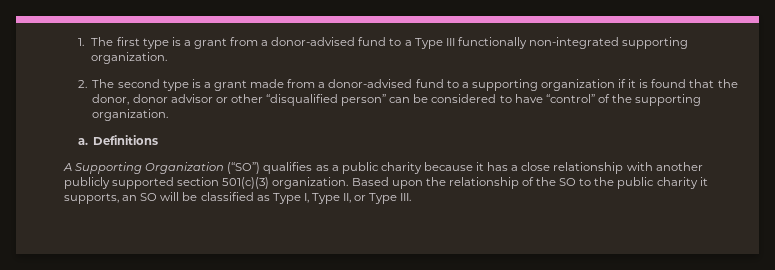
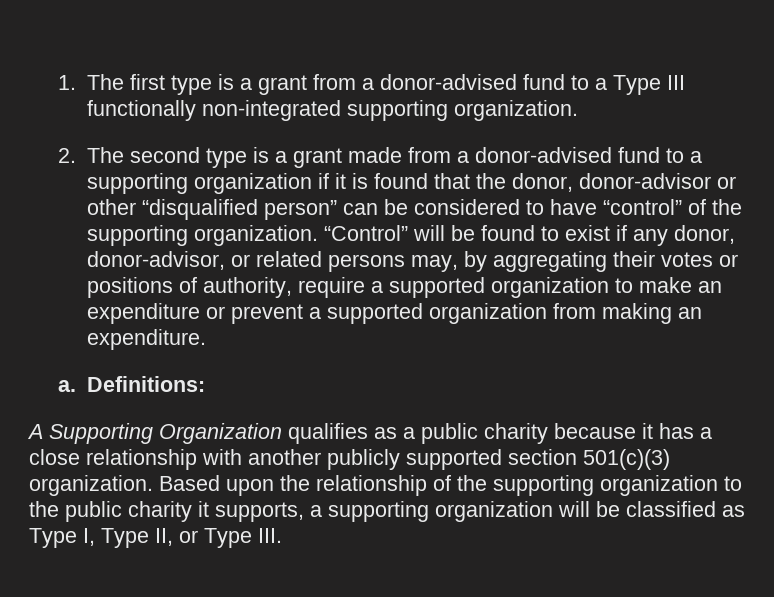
- 2. The second type is a grant made from a donor-advised fund to a supporting organization if it is found that the donor, donor advisor or other “disqualified person” can be considered to have “control” of the supporting organization.
+ 2. The second type is a grant made from a donor-advised fund to a supporting organization if it is found that the donor, donor-advisor or other “disqualified person” can be considered to have “control” of the supporting organization. “Control” will be found to exist if any donor, donor-advisor, or related persons may, by aggregating their votes or positions of authority, require a supported organization to make an expenditure or prevent a supported organization from making an expenditure.
- Definitions
+ Definitions:
- A Supporting Organization (“SO”) qualifies as a public charity because it has a close relationship with another publicly supported section 501(c)(3) organization.
+ A Supporting Organization qualifies as a public charity because it has a close relationship with another publicly supported section 501(c)(3) organization.
- Based upon the relationship of the SO to the public charity it supports, an SO will be classified as Type I, Type II, or Type III.
+ Based upon the relationship of the supporting organization to the public charity it supports, a supporting organization will be classified as Type I, Type II, or Type III.

